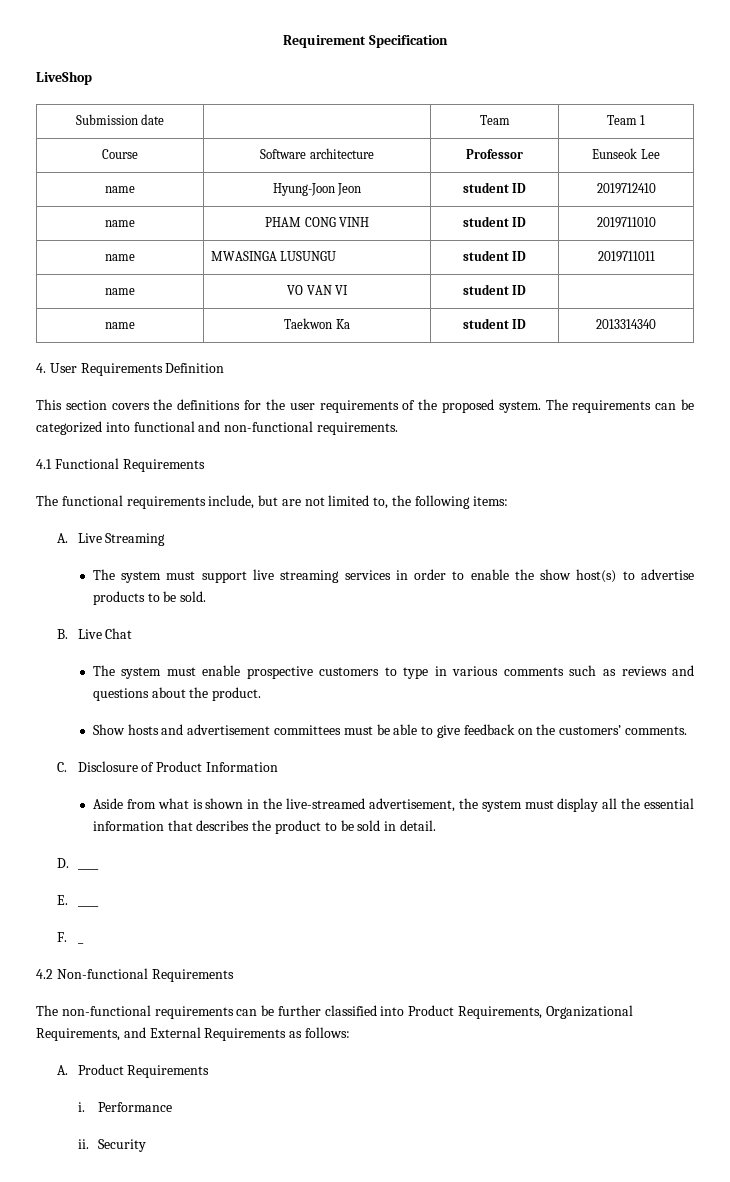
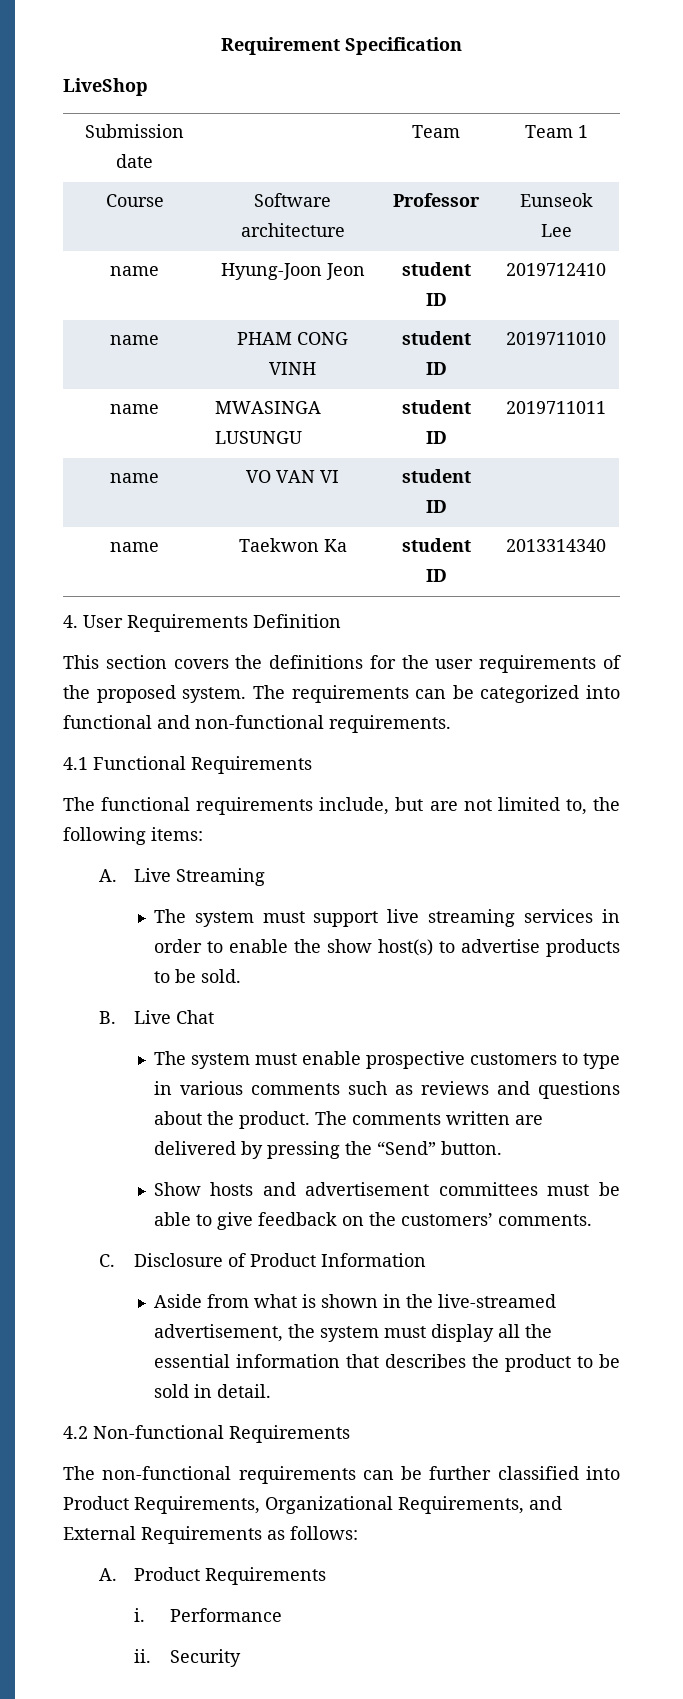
+ The comments written are delivered by pressing the “Send” button.
- D. ____
- E. ____
- F. _

